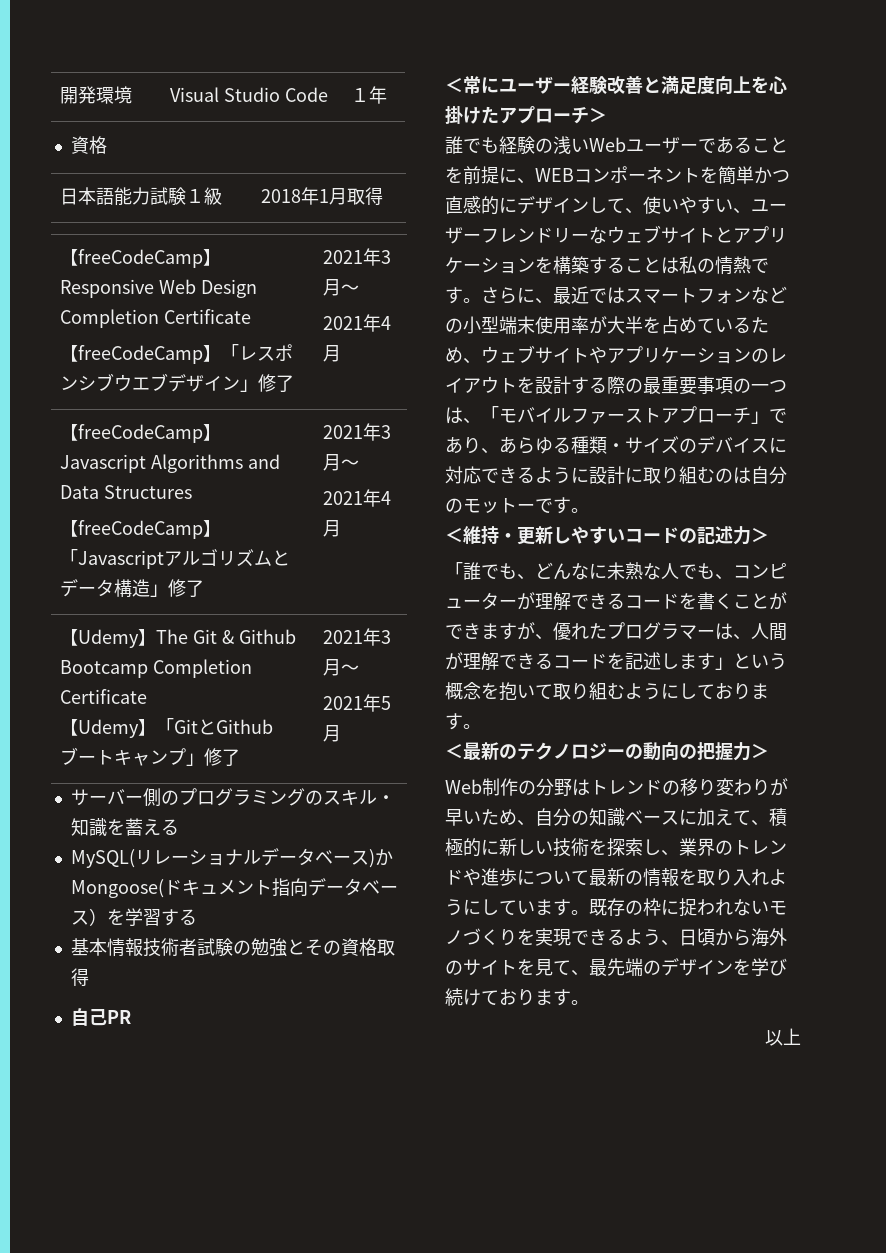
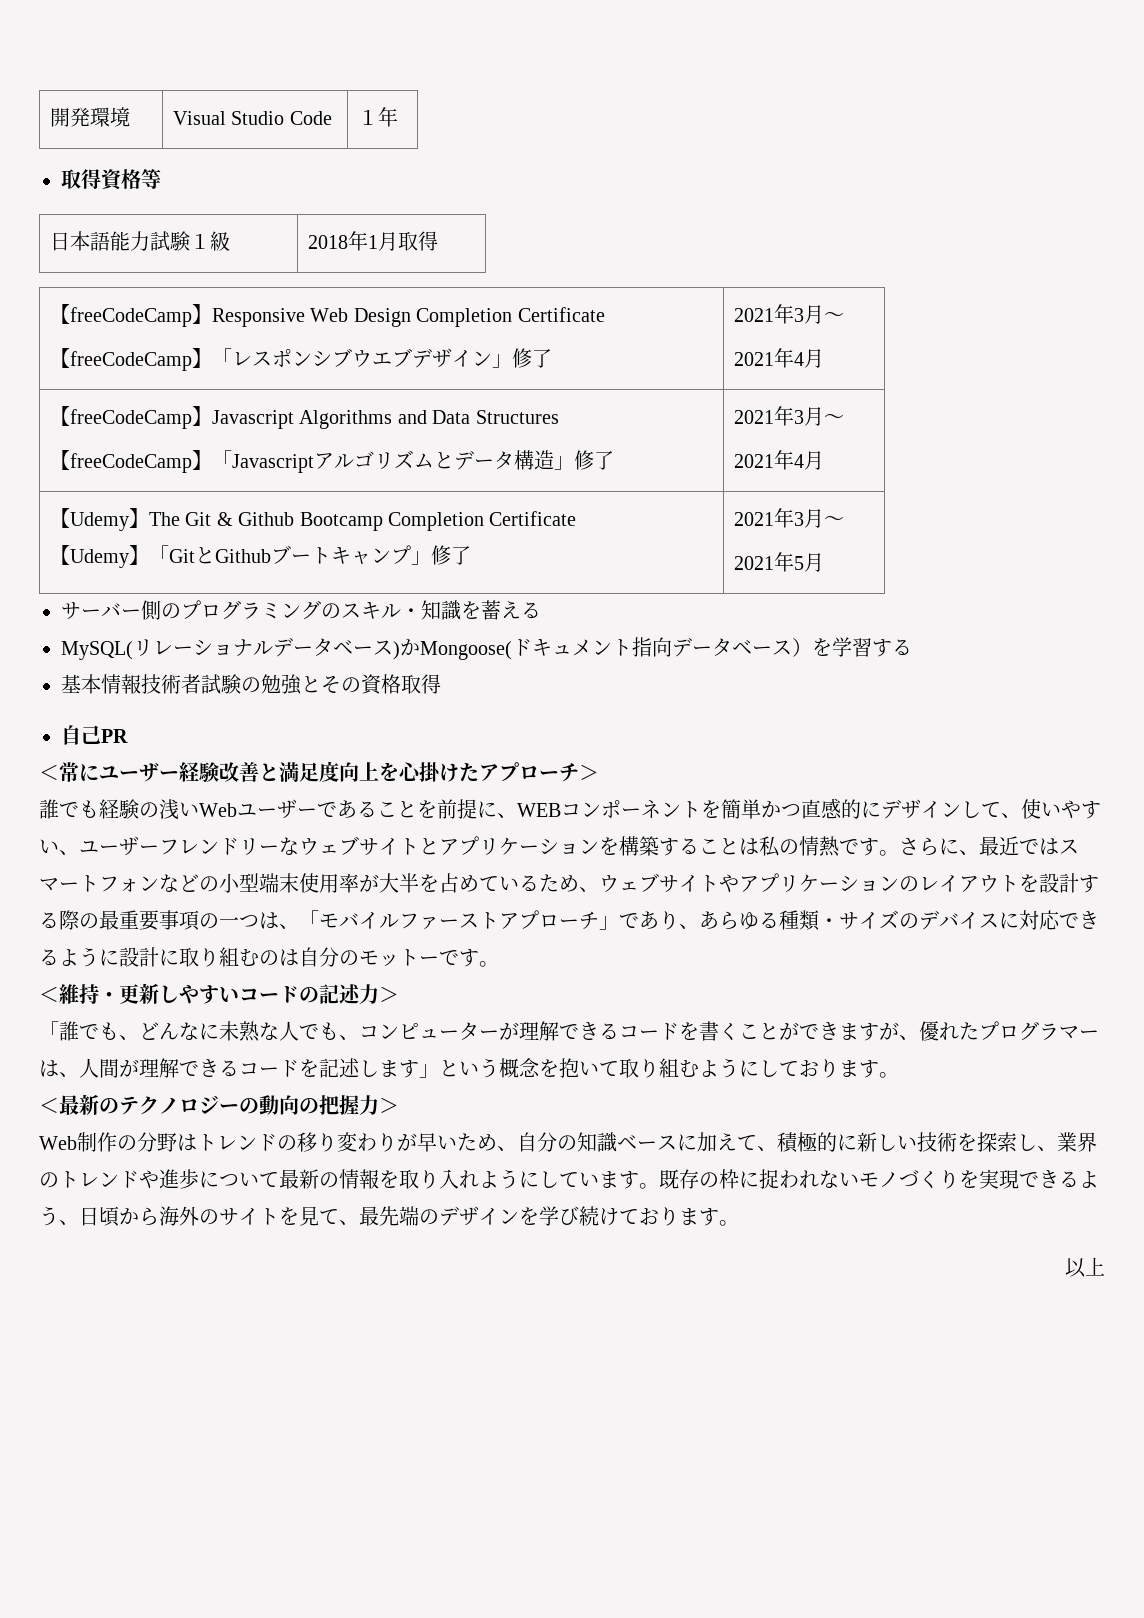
  開発環境 | Visual Studio Code | １年
- 資格
+ 取得資格等

